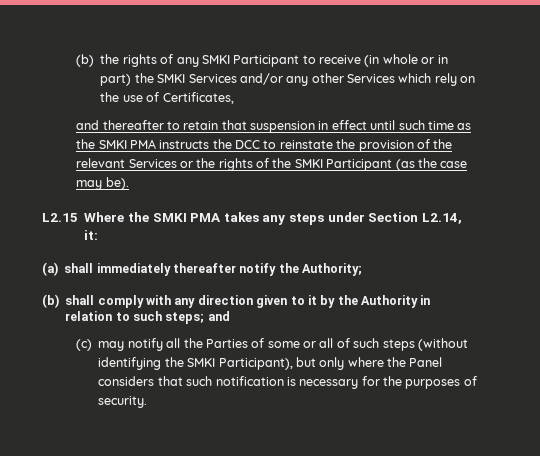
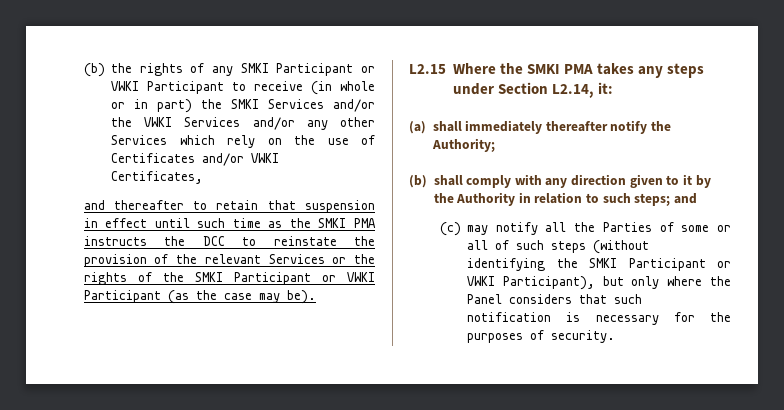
- (b) the rights of any SMKI Participant to receive (in whole or in part) the SMKI Services and/or any other Services which rely on the use of Certificates,
+ (b) the rights of any SMKI Participant or VWKI Participant to receive (in whole or in part) the SMKI Services and/or the VWKI Services and/or any other Services which rely on the use of Certificates and/or VWKI Certificates,
- and thereafter to retain that suspension in effect until such time as the SMKI PMA instructs the DCC to reinstate the provision of the relevant Services or the rights of the SMKI Participant (as the case may be).
+ and thereafter to retain that suspension in effect until such time as the SMKI PMA instructs the DCC to reinstate the provision of the relevant Services or the rights of the SMKI Participant or VWKI Participant (as the case may be).
- (c) may notify all the Parties of some or all of such steps (without identifying the SMKI Participant), but only where the Panel considers that such notification is necessary for the purposes of security.
+ (c) may notify all the Parties of some or all of such steps (without identifying the SMKI Participant or VWKI Participant), but only where the Panel considers that such notification is necessary for the purposes of security.

